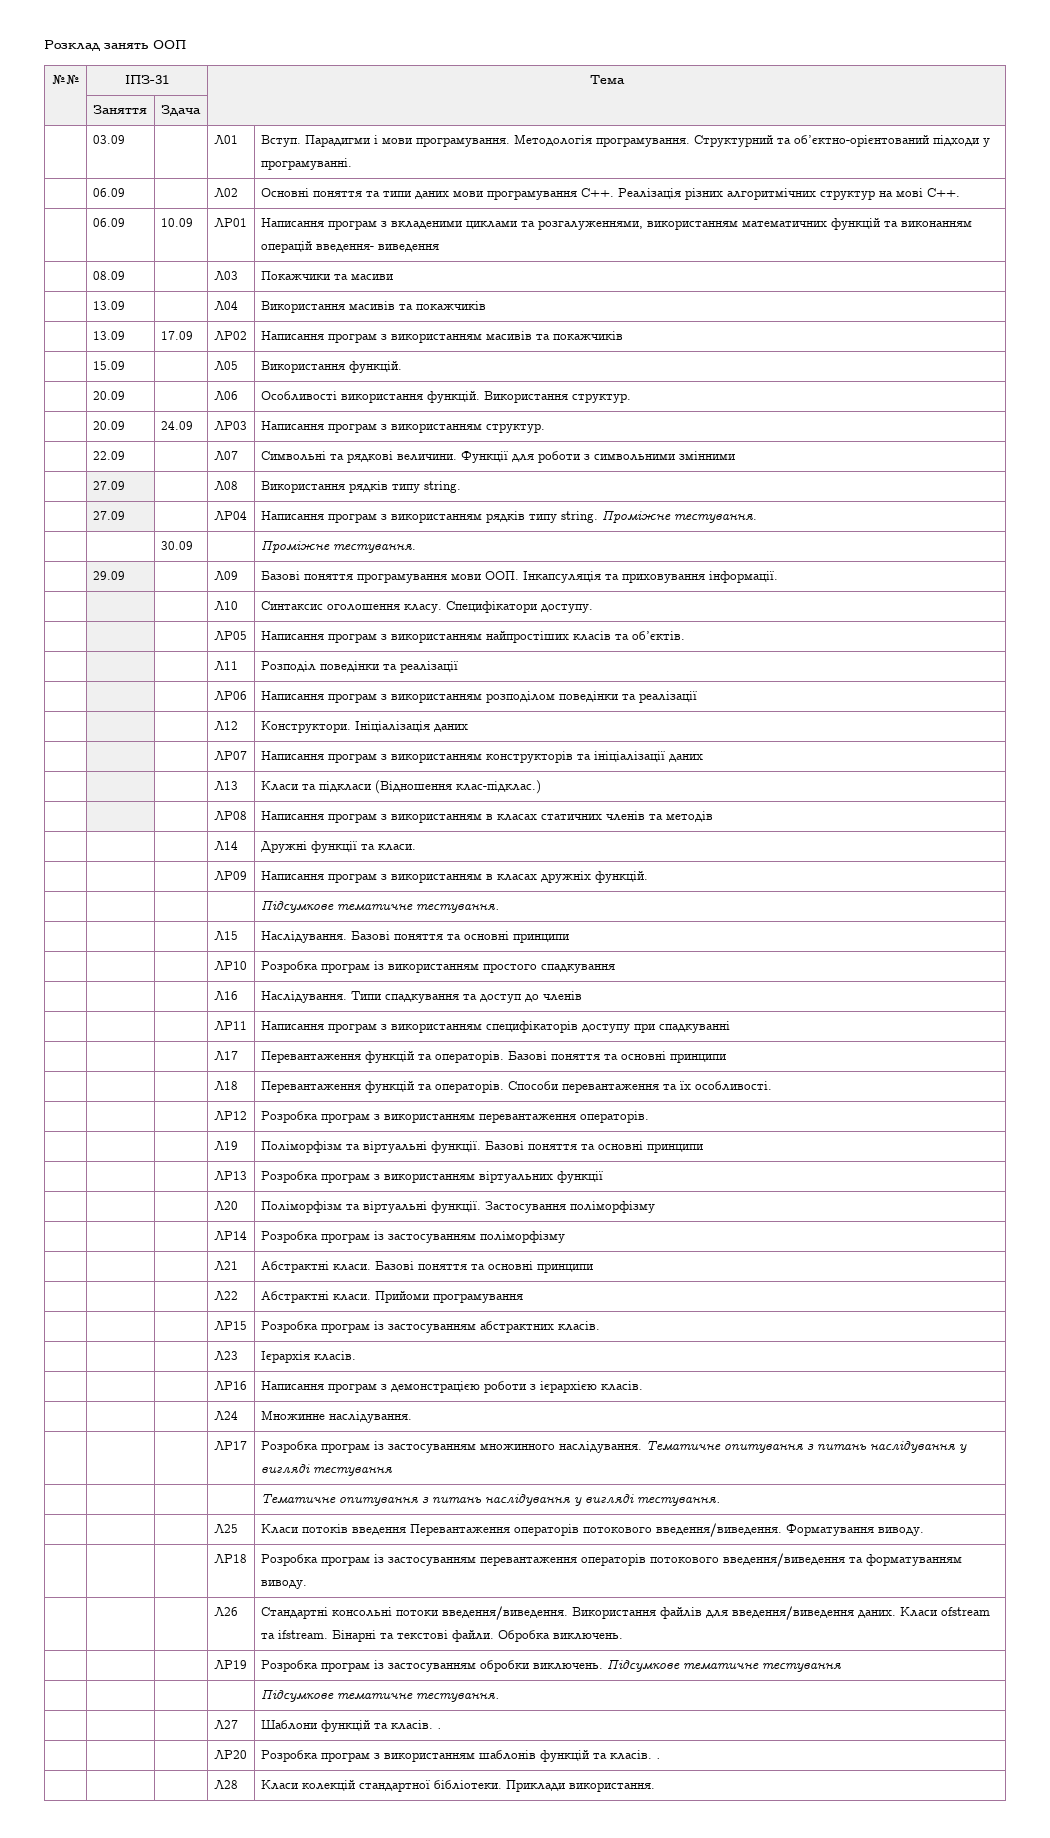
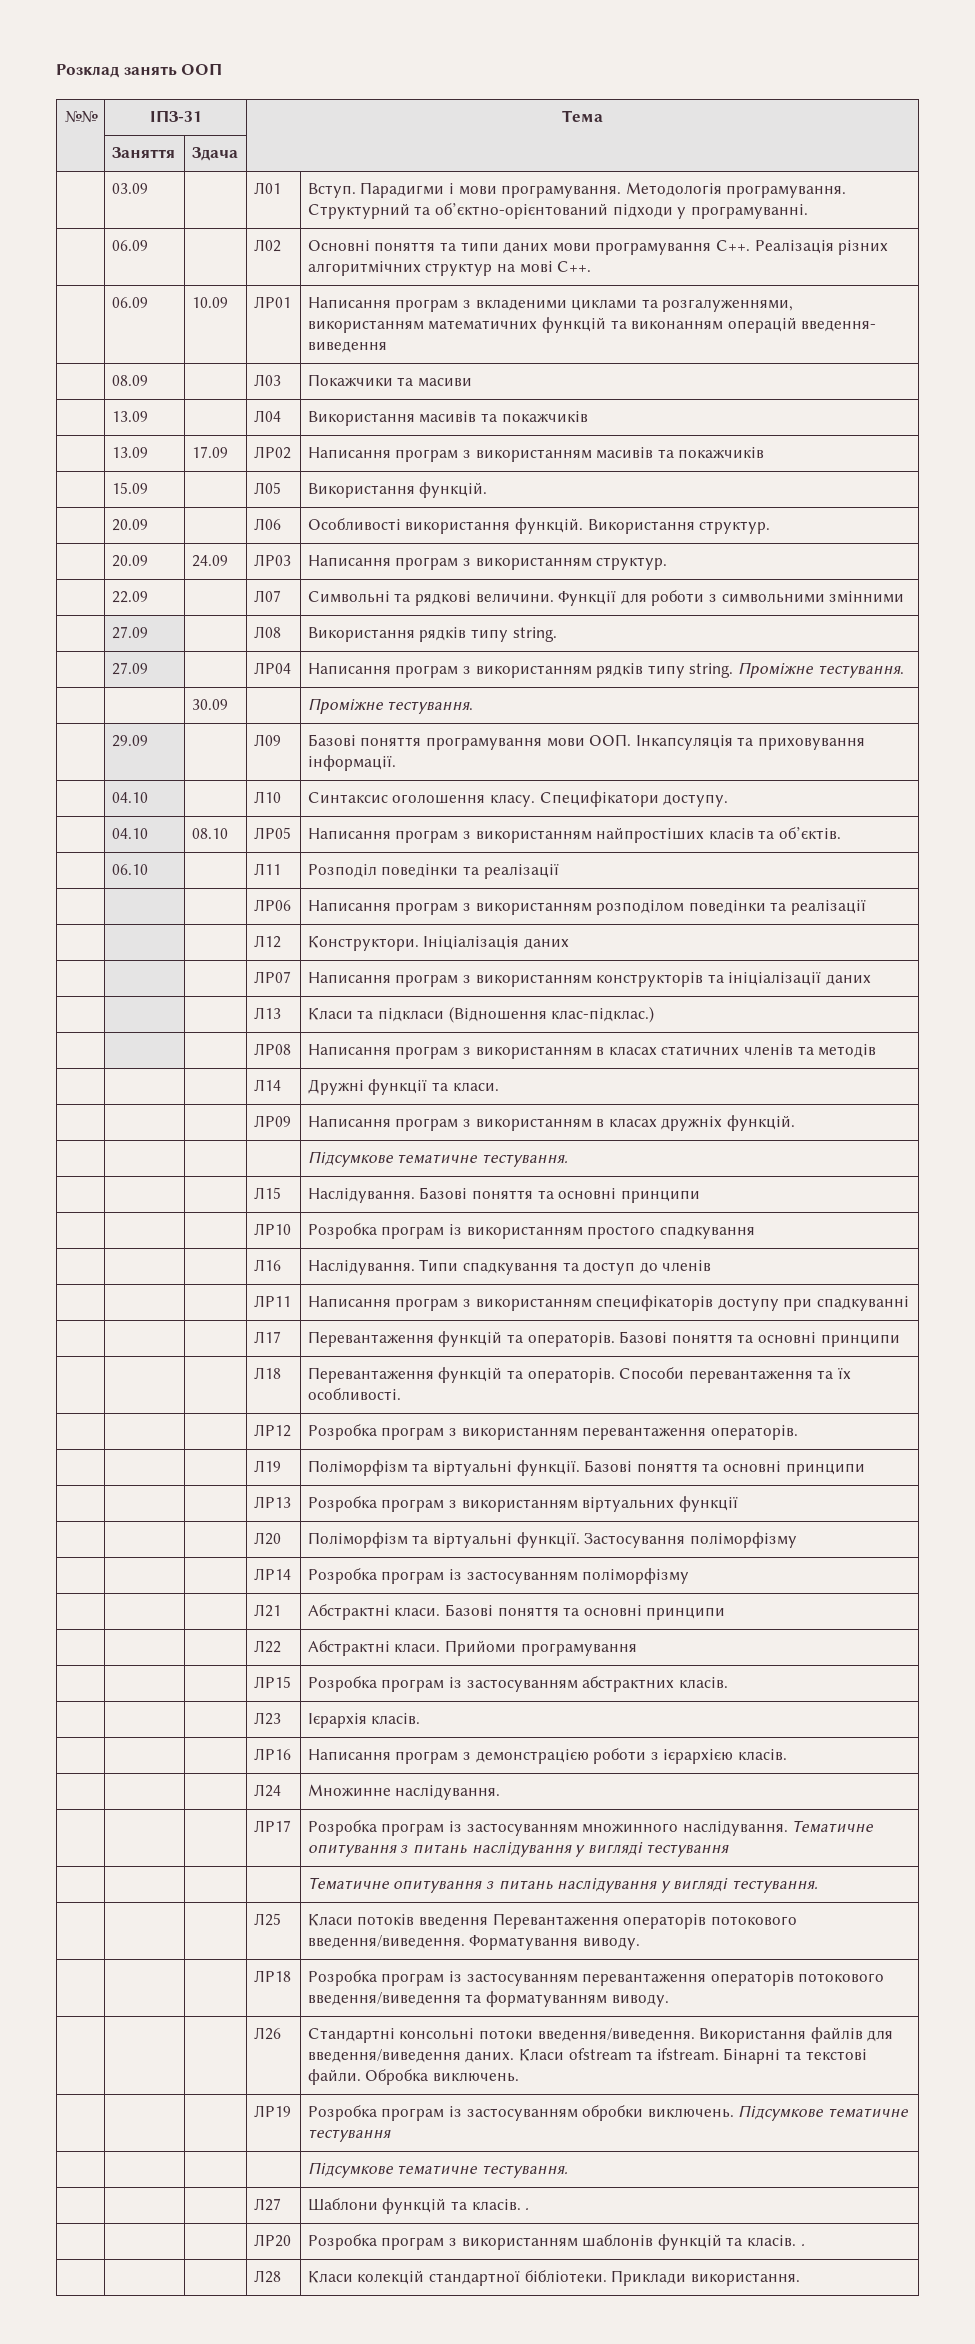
- | | | Л10 | Синтаксис оголошення класу. Специфікатори доступу.
+ | 04.10 | | Л10 | Синтаксис оголошення класу. Специфікатори доступу.
- | | | ЛР05 | Написання програм з використанням найпростіших класів та об’єктів.
+ | 04.10 | 08.10 | ЛР05 | Написання програм з використанням найпростіших класів та об’єктів.
- | | | Л11 | Розподіл поведінки та реалізації
+ | 06.10 | | Л11 | Розподіл поведінки та реалізації

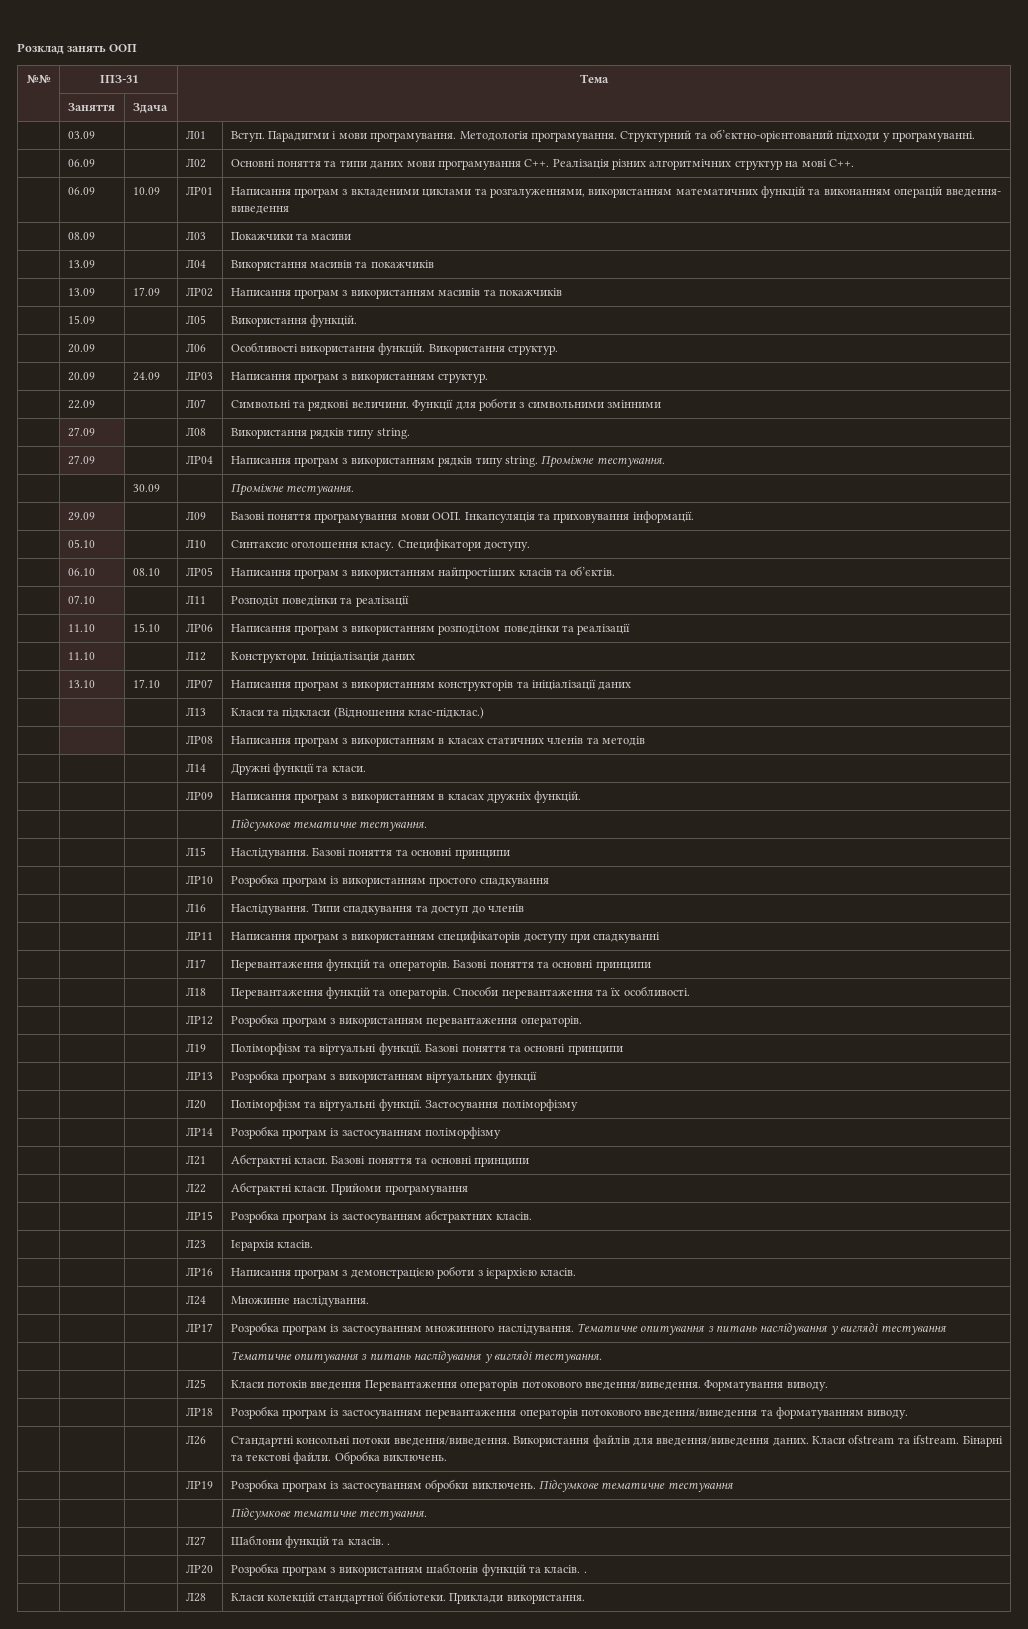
- | 04.10 | | Л10 | Синтаксис оголошення класу. Специфікатори доступу.
+ | 05.10 | | Л10 | Синтаксис оголошення класу. Специфікатори доступу.
- | 04.10 | 08.10 | ЛР05 | Написання програм з використанням найпростіших класів та об’єктів.
+ | 06.10 | 08.10 | ЛР05 | Написання програм з використанням найпростіших класів та об’єктів.
- | 06.10 | | Л11 | Розподіл поведінки та реалізації
+ | 07.10 | | Л11 | Розподіл поведінки та реалізації
- | | | ЛР06 | Написання програм з використанням розподілом поведінки та реалізації
+ | 11.10 | 15.10 | ЛР06 | Написання програм з використанням розподілом поведінки та реалізації
- | | | Л12 | Конструктори. Ініціалізація даних
+ | 11.10 | | Л12 | Конструктори. Ініціалізація даних
- | | | ЛР07 | Написання програм з використанням конструкторів та ініціалізації даних
+ | 13.10 | 17.10 | ЛР07 | Написання програм з використанням конструкторів та ініціалізації даних

